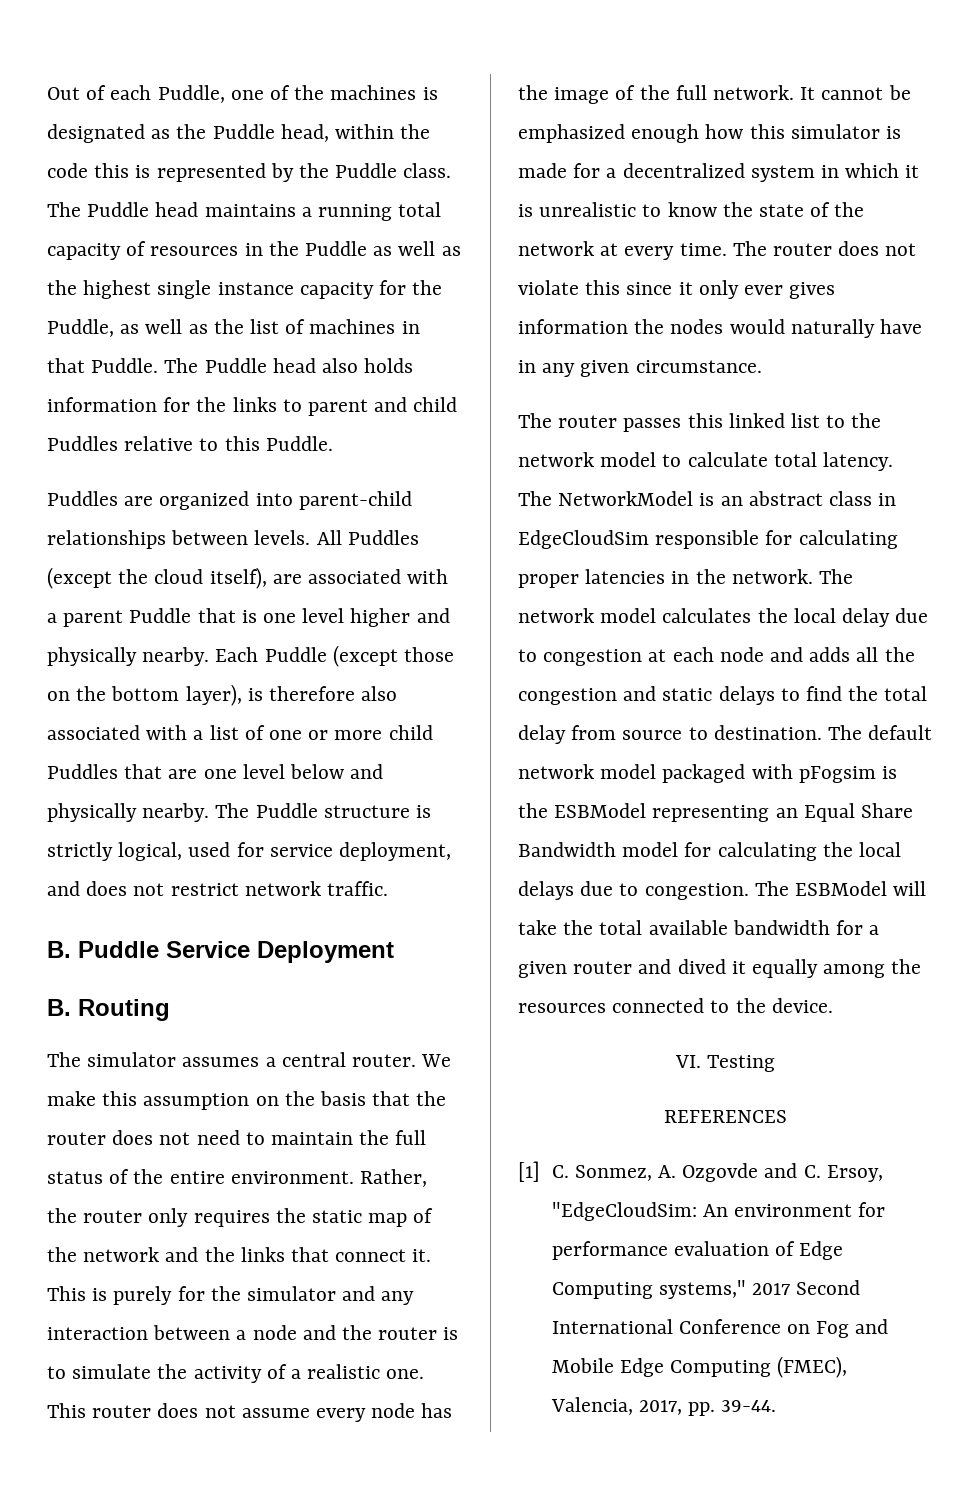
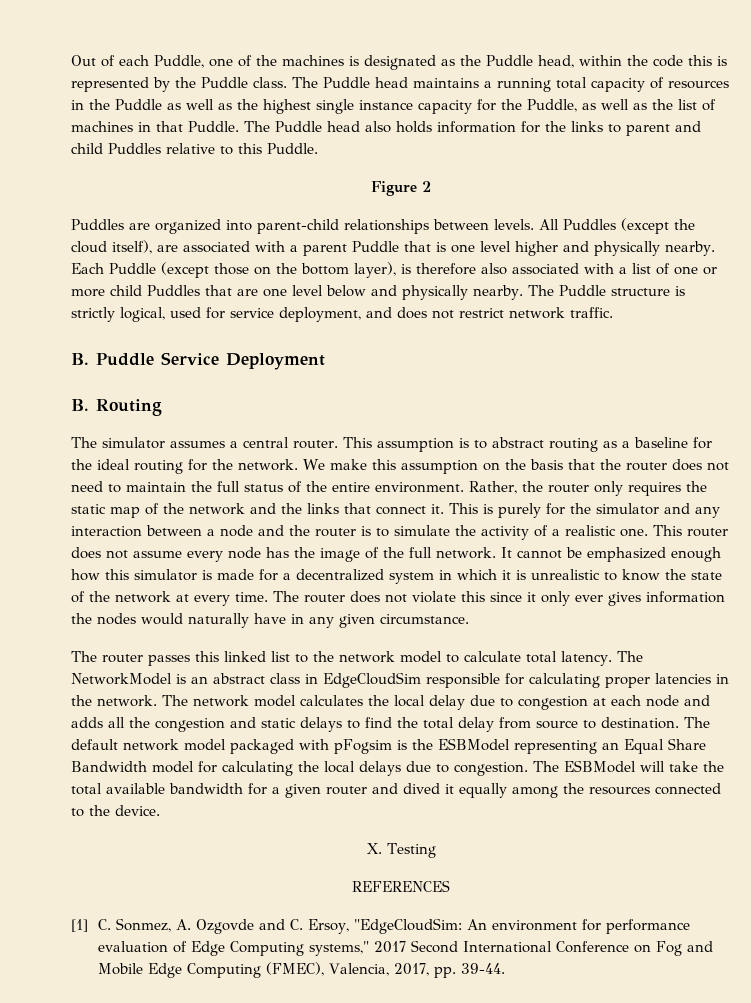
+ Figure 2
+ This assumption is to abstract routing as a baseline for the ideal routing for the network.
- VI. Testing
+ X. Testing

